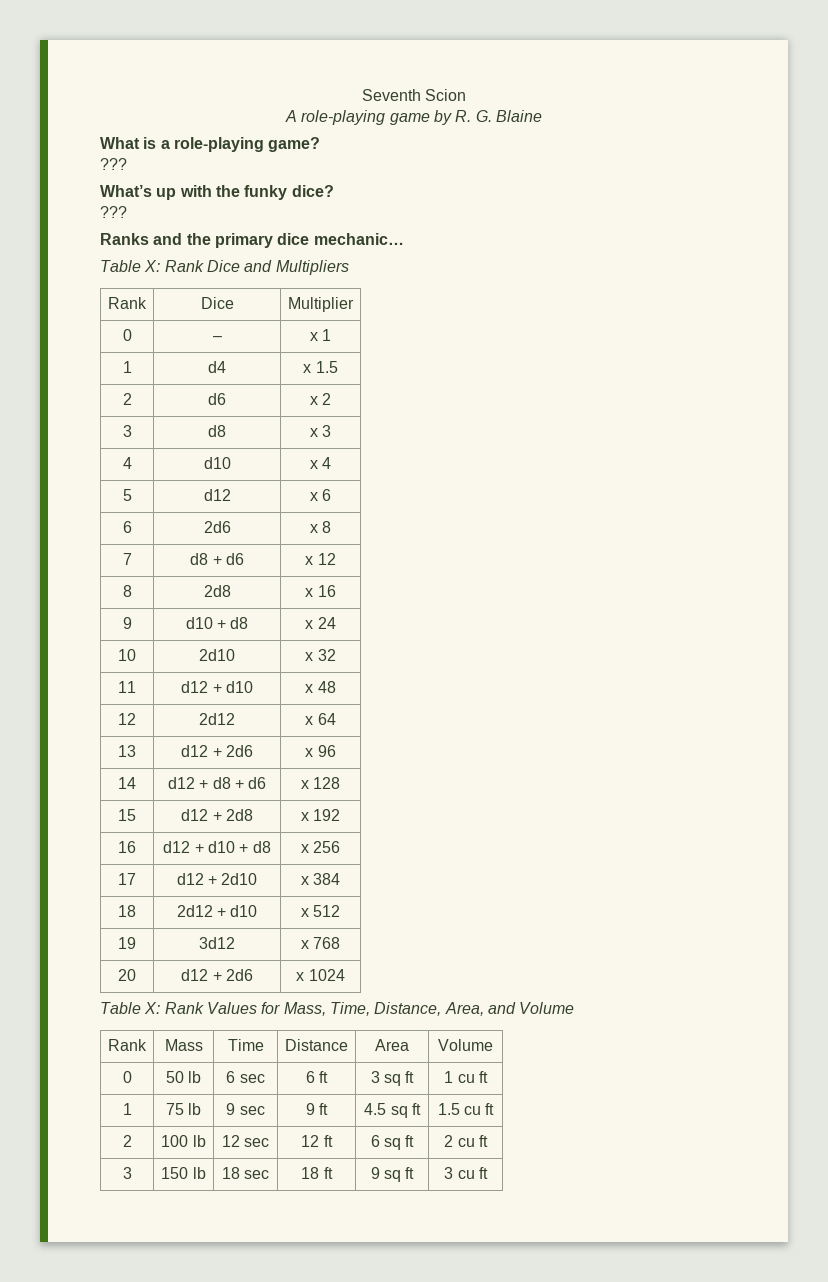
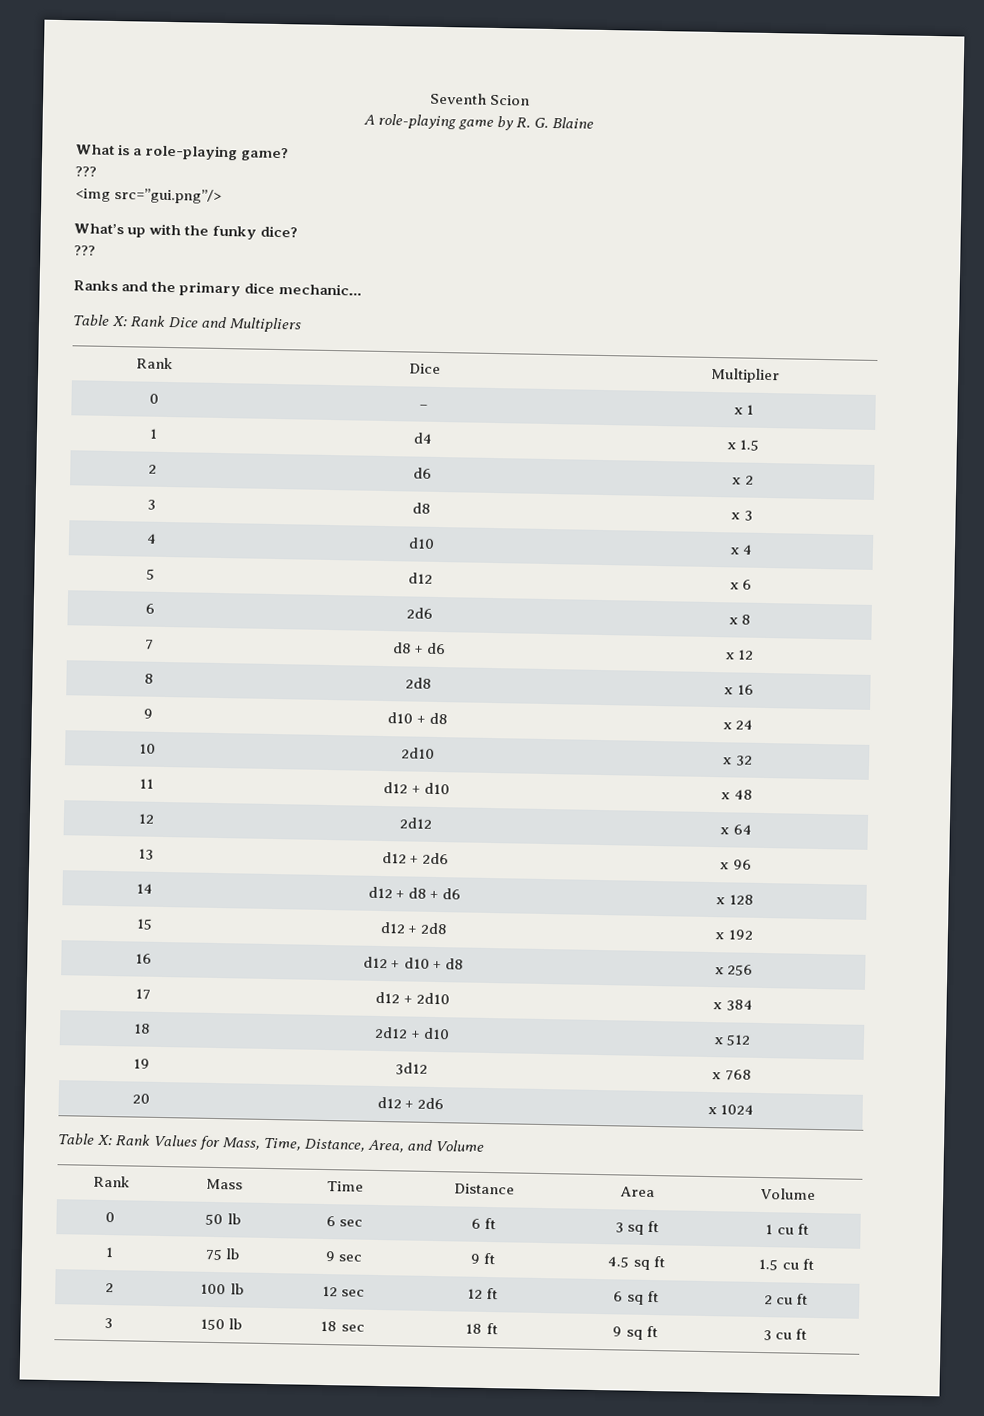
+ <img src=”gui.png”/>

